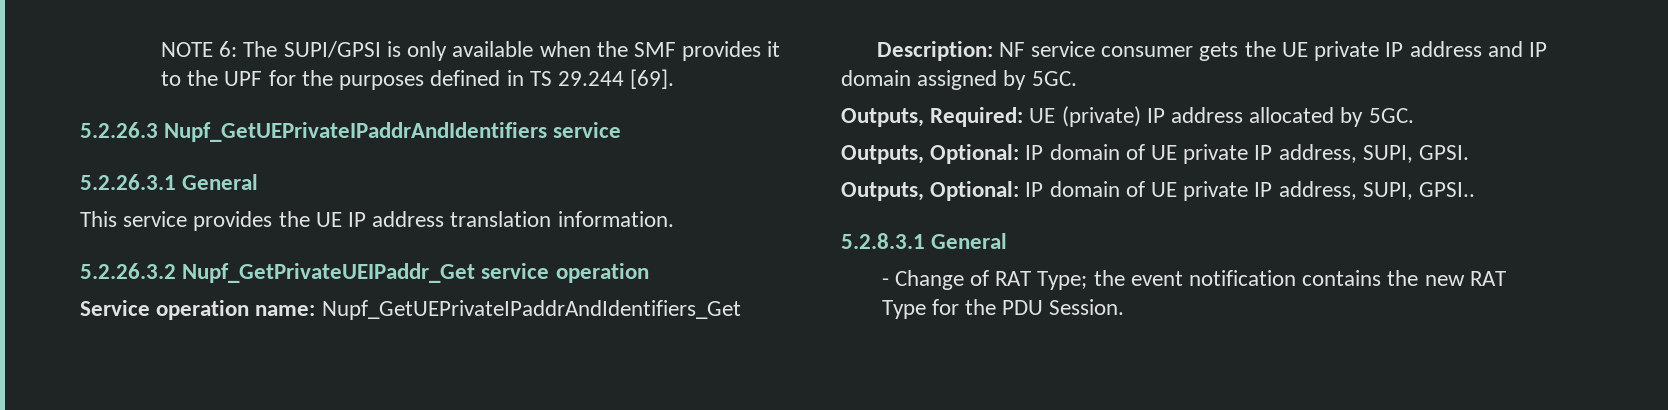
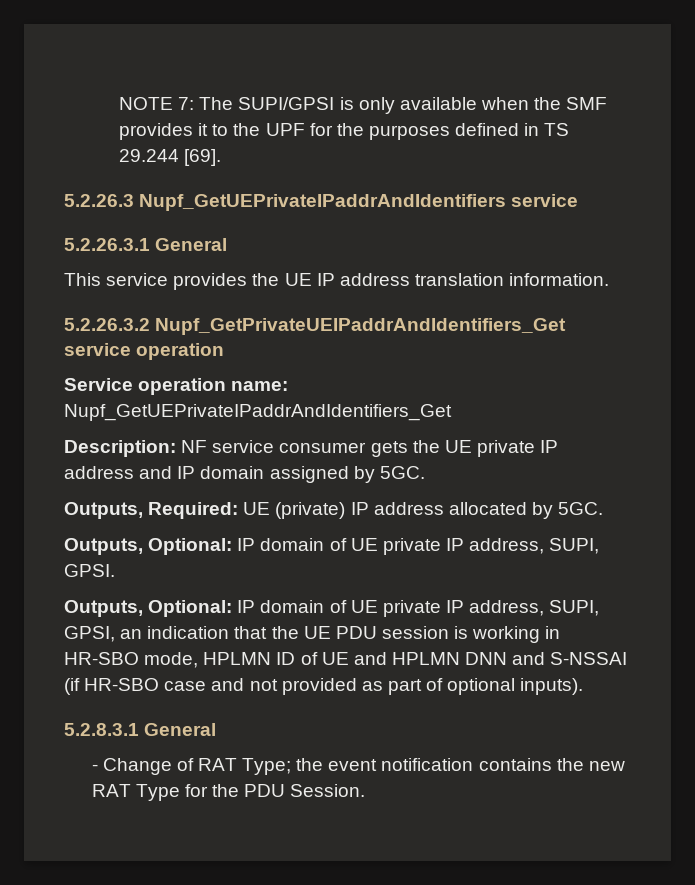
- NOTE 6: The SUPI/GPSI is only available when the SMF provides it to the UPF for the purposes defined in TS 29.244 [69].
+ NOTE 7: The SUPI/GPSI is only available when the SMF provides it to the UPF for the purposes defined in TS 29.244 [69].
- 5.2.26.3.2 Nupf_GetPrivateUEIPaddr_Get service operation
+ 5.2.26.3.2 Nupf_GetPrivateUEIPaddrAndIdentifiers_Get service operation
- Outputs, Optional: IP domain of UE private IP address, SUPI, GPSI..
+ Outputs, Optional: IP domain of UE private IP address, SUPI, GPSI, an indication that the UE PDU session is working in HR-SBO mode, HPLMN ID of UE and HPLMN DNN and S-NSSAI (if HR-SBO case and not provided as part of optional inputs).

